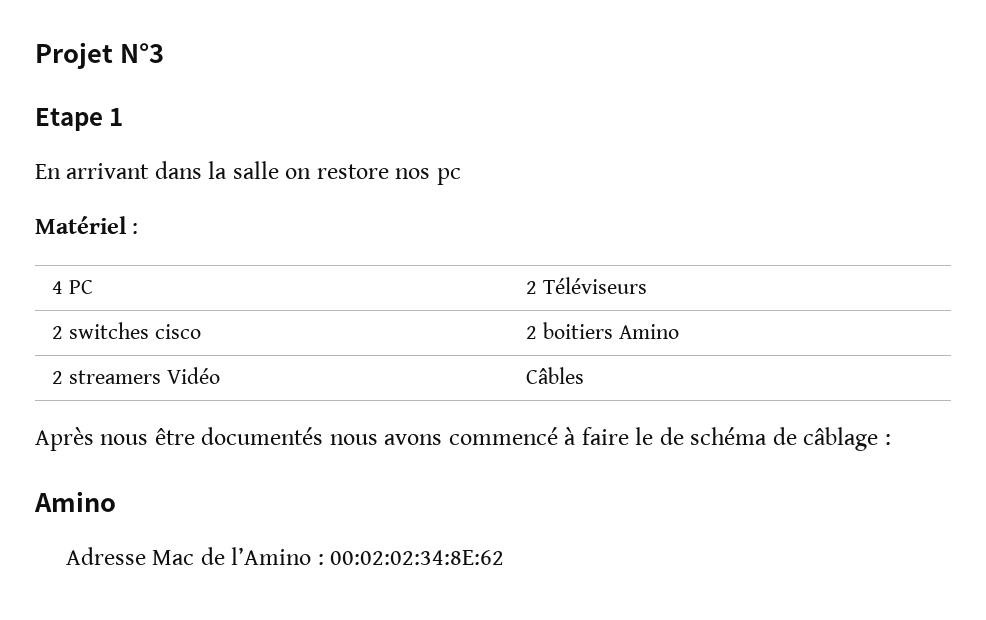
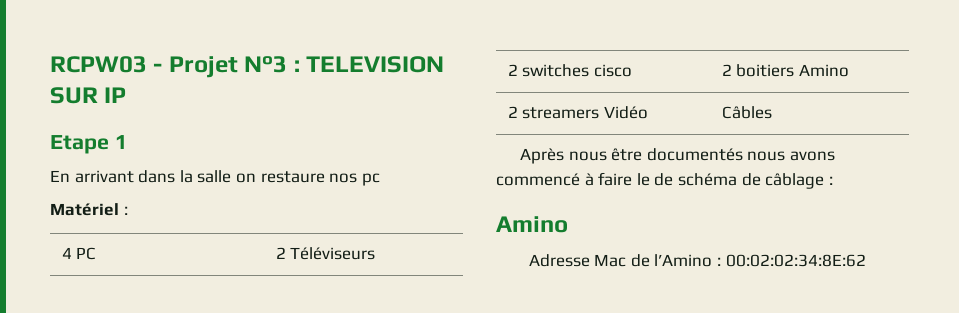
- Projet N°3
+ RCPW03 - Projet N°3 : TELEVISION SUR IP
- En arrivant dans la salle on restore nos pc
+ En arrivant dans la salle on restaure nos pc

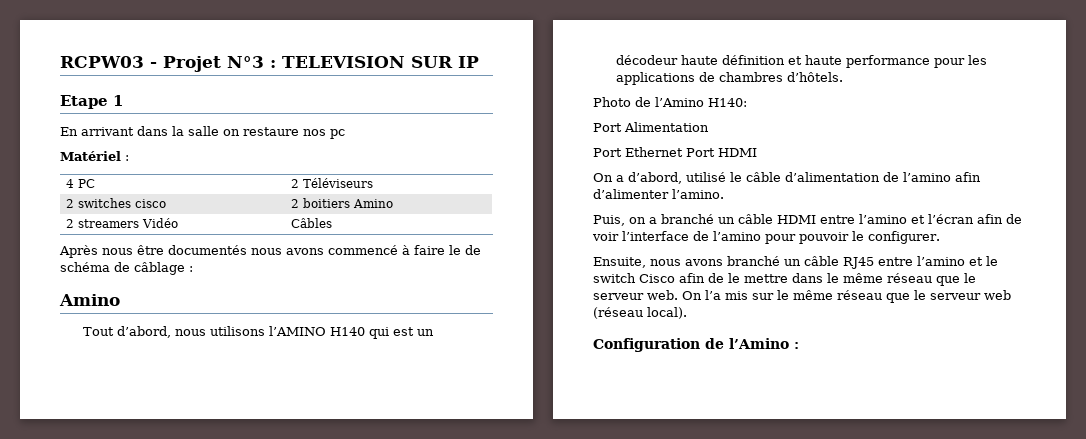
- Adresse Mac de l’Amino : 00:02:02:34:8E:62
+ Tout d’abord, nous utilisons l’AMINO H140 qui est un décodeur haute définition et haute performance pour les applications de chambres d’hôtels.
+ Photo de l’Amino H140:
+ Port Alimentation
+ Port Ethernet Port HDMI
+ On a d’abord, utilisé le câble d’alimentation de l’amino afin d’alimenter l’amino.
+ Puis, on a branché un câble HDMI entre l’amino et l’écran afin de voir l’interface de l’amino pour pouvoir le configurer.
+ Ensuite, nous avons branché un câble RJ45 entre l’amino et le switch Cisco afin de le mettre dans le même réseau que le serveur web. On l’a mis sur le même réseau que le serveur web (réseau local).
+ Configuration de l’Amino :

